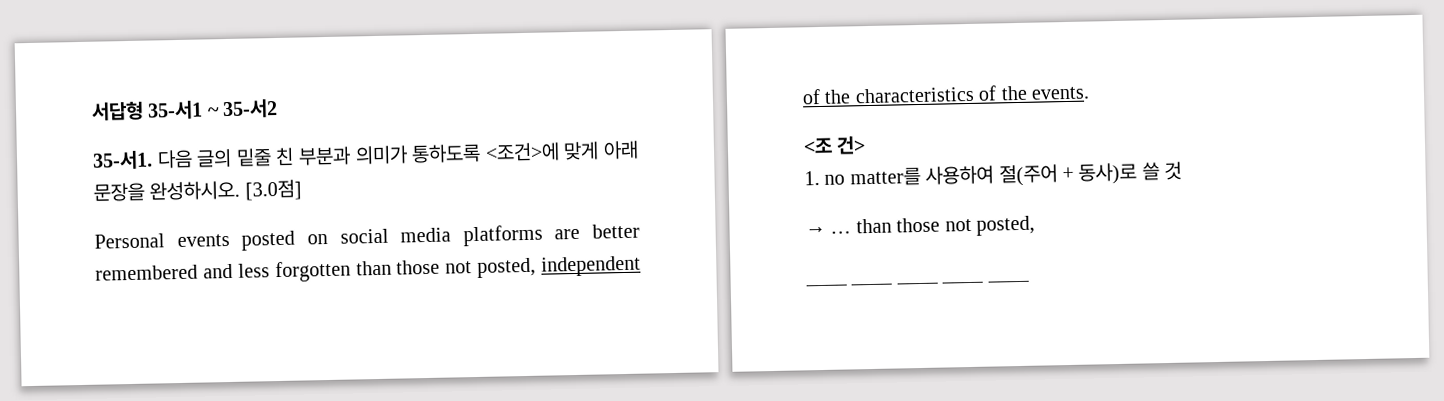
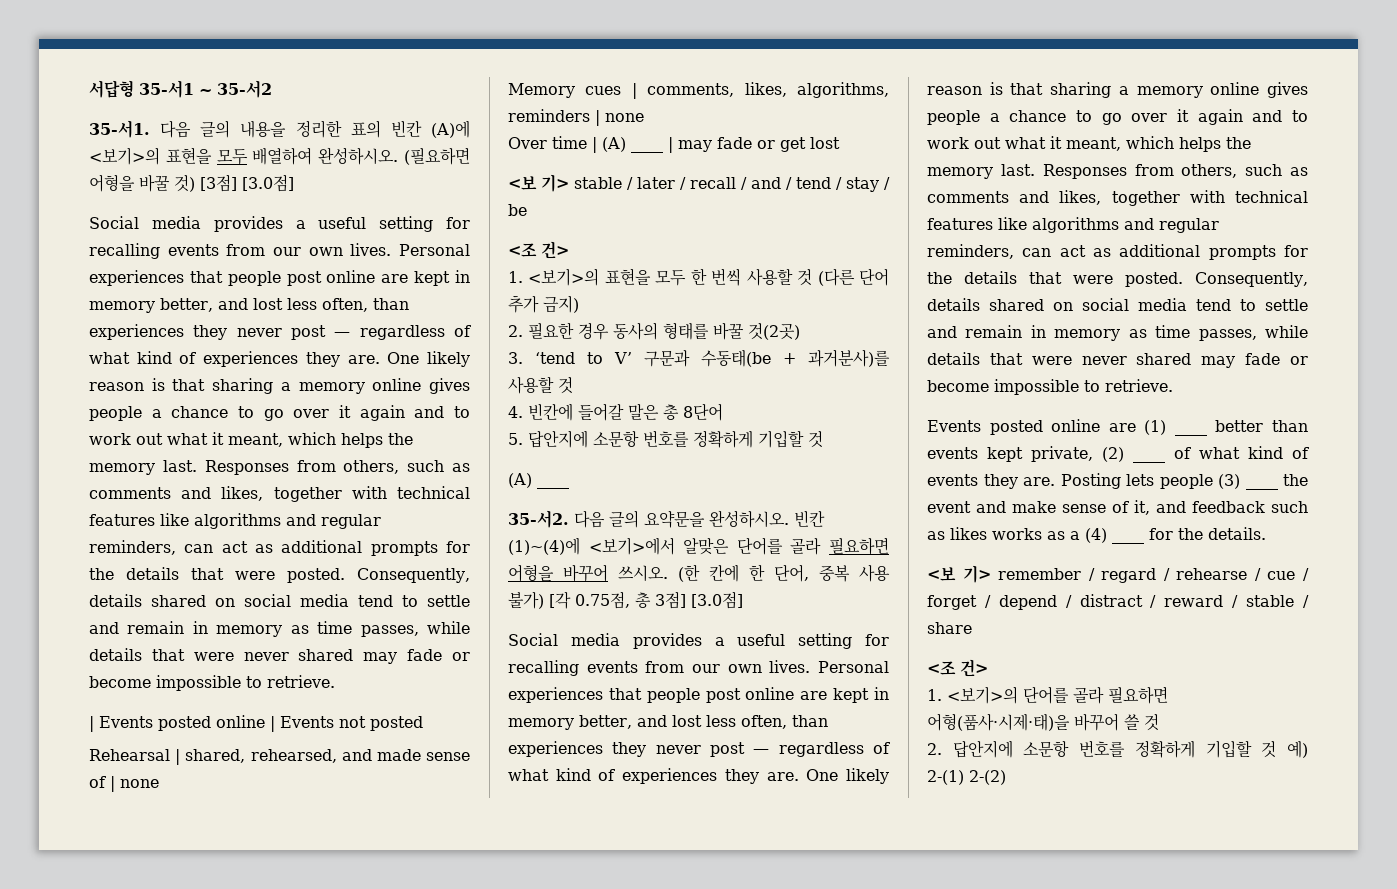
- 다음 글의 밑줄 친 부분과 의미가 통하도록 <조건>에 맞게 아래 문장을 완성하시오. [3.0점]
- Personal events posted on social media platforms are better remembered and less forgotten than those not posted, independent of the characteristics of the events.
+ 다음 글의 내용을 정리한 표의 빈칸 (A)에 <보기>의 표현을 모두 배열하여 완성하시오. (필요하면 어형을 바꿀 것) [3점] [3.0점]
+ Social media provides a useful setting for recalling events from our own lives. Personal experiences that people post online are kept in memory better, and lost less often, than experiences they never post — regardless of what kind of experiences they are. One likely reason is that sharing a memory online gives people a chance to go over it again and to work out what it meant, which helps the memory last. Responses from others, such as comments and likes, together with technical features like algorithms and regular reminders, can act as additional prompts for the details that were posted. Consequently, details shared on social media tend to settle and remain in memory as time passes, while details that were never shared may fade or become impossible to retrieve.
+ | Events posted online | Events not posted
+ Rehearsal | shared, rehearsed, and made sense of | none
+ Memory cues | comments, likes, algorithms, reminders | none
+ Over time | (A) ____ | may fade or get lost
+ <보 기> stable / later / recall / and / tend / stay / be
  <조 건>
- 1. no matter를 사용하여 절(주어 + 동사)로 쓸 것
- → … than those not posted,
- ____ ____ ____ ____ ____
+ 1. <보기>의 표현을 모두 한 번씩 사용할 것 (다른 단어 추가 금지)
+ 2. 필요한 경우 동사의 형태를 바꿀 것(2곳)
+ 3. ‘tend to V’ 구문과 수동태(be + 과거분사)를 사용할 것
+ 4. 빈칸에 들어갈 말은 총 8단어
+ 5. 답안지에 소문항 번호를 정확하게 기입할 것
+ (A) ____
+ 35-서2. 다음 글의 요약문을 완성하시오. 빈칸 (1)~(4)에 <보기>에서 알맞은 단어를 골라 필요하면 어형을 바꾸어 쓰시오. (한 칸에 한 단어, 중복 사용 불가) [각 0.75점, 총 3점] [3.0점]
+ Social media provides a useful setting for recalling events from our own lives. Personal experiences that people post online are kept in memory better, and lost less often, than experiences they never post — regardless of what kind of experiences they are. One likely reason is that sharing a memory online gives people a chance to go over it again and to work out what it meant, which helps the memory last. Responses from others, such as comments and likes, together with technical features like algorithms and regular reminders, can act as additional prompts for the details that were posted. Consequently, details shared on social media tend to settle and remain in memory as time passes, while details that were never shared may fade or become impossible to retrieve.
+ Events posted online are (1) ____ better than events kept private, (2) ____ of what kind of events they are. Posting lets people (3) ____ the event and make sense of it, and feedback such as likes works as a (4) ____ for the details.
+ <보 기> remember / regard / rehearse / cue / forget / depend / distract / reward / stable / share
+ <조 건>
+ 1. <보기>의 단어를 골라 필요하면 어형(품사·시제·태)을 바꾸어 쓸 것
+ 2. 답안지에 소문항 번호를 정확하게 기입할 것 예) 2-(1) 2-(2)

